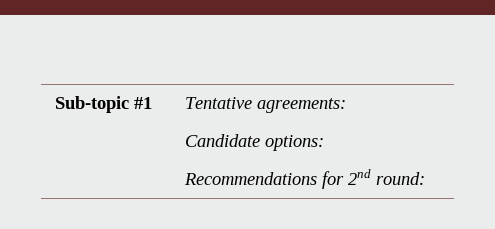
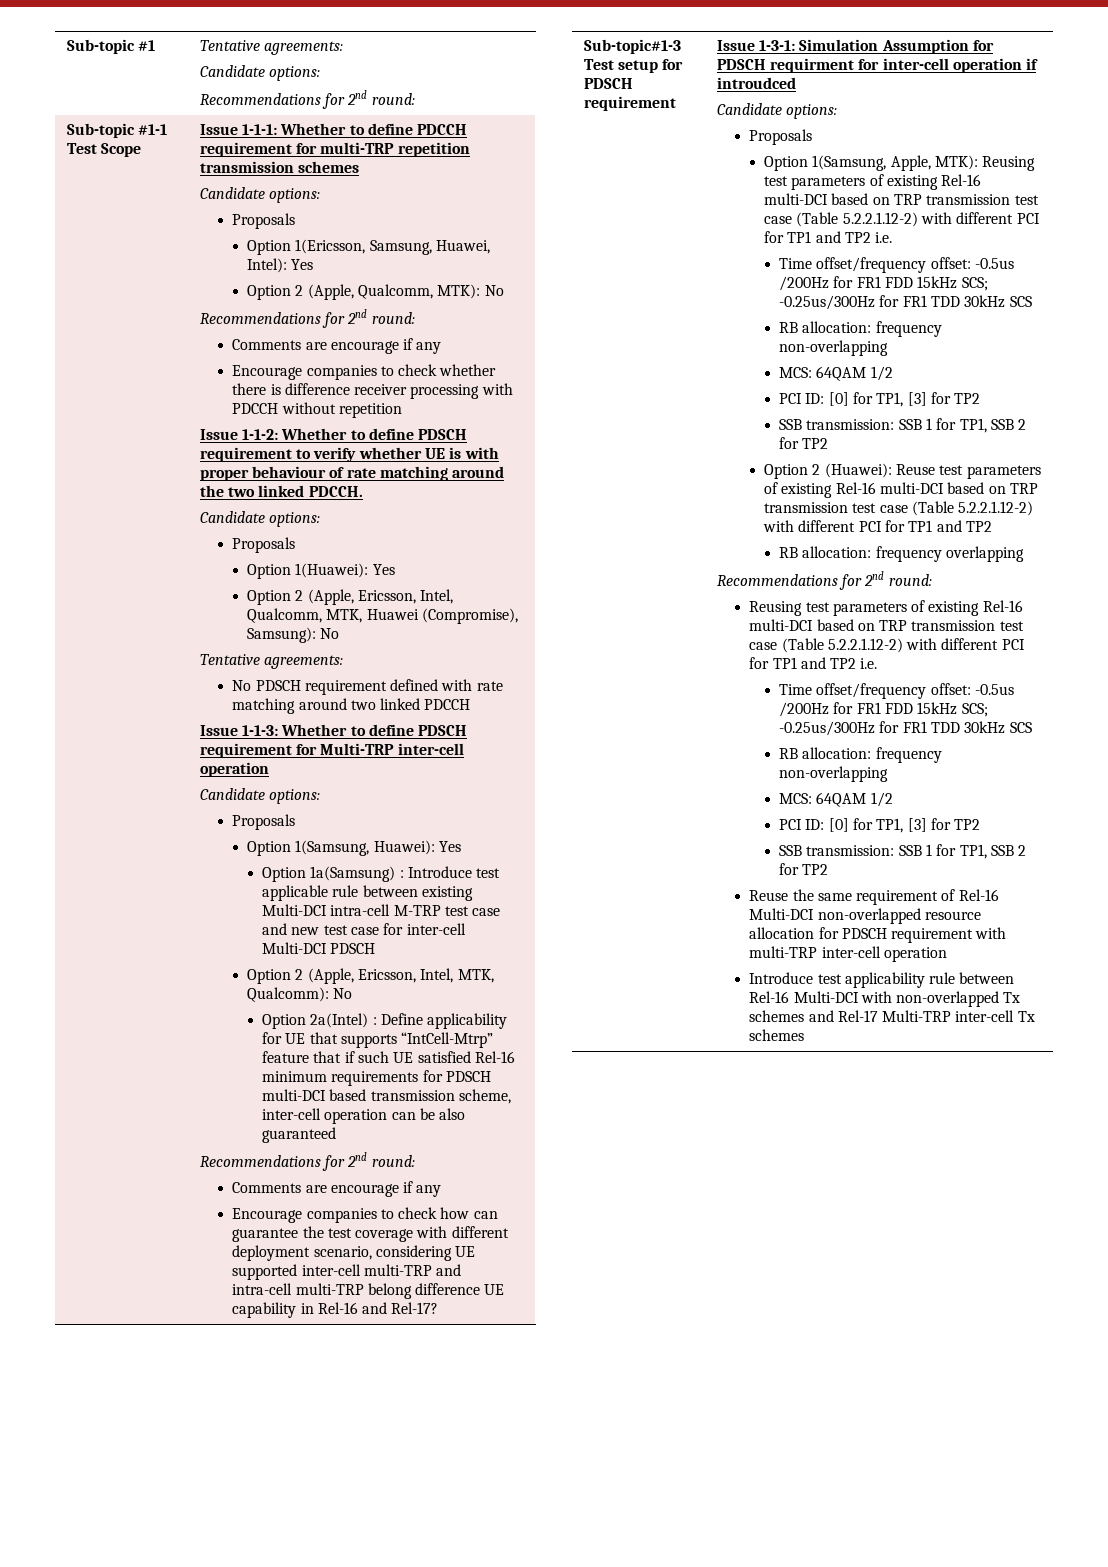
+ Sub-topic #1-1 Test Scope | Issue 1-1-1: Whether to define PDCCH requirement for multi-TRP repetition transmission schemes
+ Candidate options:
+ Proposals
+ Option 1(Ericsson, Samsung, Huawei, Intel): Yes
+ Option 2 (Apple, Qualcomm, MTK): No
+ Recommendations for 2nd round:
+ Comments are encourage if any
+ Encourage companies to check whether there is difference receiver processing with PDCCH without repetition
+ Issue 1-1-2: Whether to define PDSCH requirement to verify whether UE is with proper behaviour of rate matching around the two linked PDCCH.
+ Candidate options:
+ Proposals
+ Option 1(Huawei): Yes
+ Option 2 (Apple, Ericsson, Intel, Qualcomm, MTK, Huawei (Compromise), Samsung): No
+ Tentative agreements:
+ No PDSCH requirement defined with rate matching around two linked PDCCH
+ Issue 1-1-3: Whether to define PDSCH requirement for Multi-TRP inter-cell operation
+ Candidate options:
+ Proposals
+ Option 1(Samsung, Huawei): Yes
+ Option 1a(Samsung) : Introduce test applicable rule between existing Multi-DCI intra-cell M-TRP test case and new test case for inter-cell Multi-DCI PDSCH
+ Option 2 (Apple, Ericsson, Intel, MTK, Qualcomm): No
+ Option 2a(Intel) : Define applicability for UE that supports “IntCell-Mtrp” feature that if such UE satisfied Rel-16 minimum requirements for PDSCH multi-DCI based transmission scheme, inter-cell operation can be also guaranteed
+ Recommendations for 2nd round:
+ Comments are encourage if any
+ Encourage companies to check how can guarantee the test coverage with different deployment scenario, considering UE supported inter-cell multi-TRP and intra-cell multi-TRP belong difference UE capability in Rel-16 and Rel-17?
+ Sub-topic#1-3 Test setup for PDSCH requirement | Issue 1-3-1: Simulation Assumption for PDSCH requirment for inter-cell operation if introudced
+ Candidate options:
+ Proposals
+ Option 1(Samsung, Apple, MTK): Reusing test parameters of existing Rel-16 multi-DCI based on TRP transmission test case (Table 5.2.2.1.12-2) with different PCI for TP1 and TP2 i.e.
+ Time offset/frequency offset: -0.5us /200Hz for FR1 FDD 15kHz SCS; -0.25us/300Hz for FR1 TDD 30kHz SCS
+ RB allocation: frequency non-overlapping
+ MCS: 64QAM 1/2
+ PCI ID: [0] for TP1, [3] for TP2
+ SSB transmission: SSB 1 for TP1, SSB 2 for TP2
+ Option 2 (Huawei): Reuse test parameters of existing Rel-16 multi-DCI based on TRP transmission test case (Table 5.2.2.1.12-2) with different PCI for TP1 and TP2
+ RB allocation: frequency overlapping
+ Recommendations for 2nd round:
+ Reusing test parameters of existing Rel-16 multi-DCI based on TRP transmission test case (Table 5.2.2.1.12-2) with different PCI for TP1 and TP2 i.e.
+ Time offset/frequency offset: -0.5us /200Hz for FR1 FDD 15kHz SCS; -0.25us/300Hz for FR1 TDD 30kHz SCS
+ RB allocation: frequency non-overlapping
+ MCS: 64QAM 1/2
+ PCI ID: [0] for TP1, [3] for TP2
+ SSB transmission: SSB 1 for TP1, SSB 2 for TP2
+ Reuse the same requirement of Rel-16 Multi-DCI non-overlapped resource allocation for PDSCH requirement with multi-TRP inter-cell operation
+ Introduce test applicability rule between Rel-16 Multi-DCI with non-overlapped Tx schemes and Rel-17 Multi-TRP inter-cell Tx schemes

